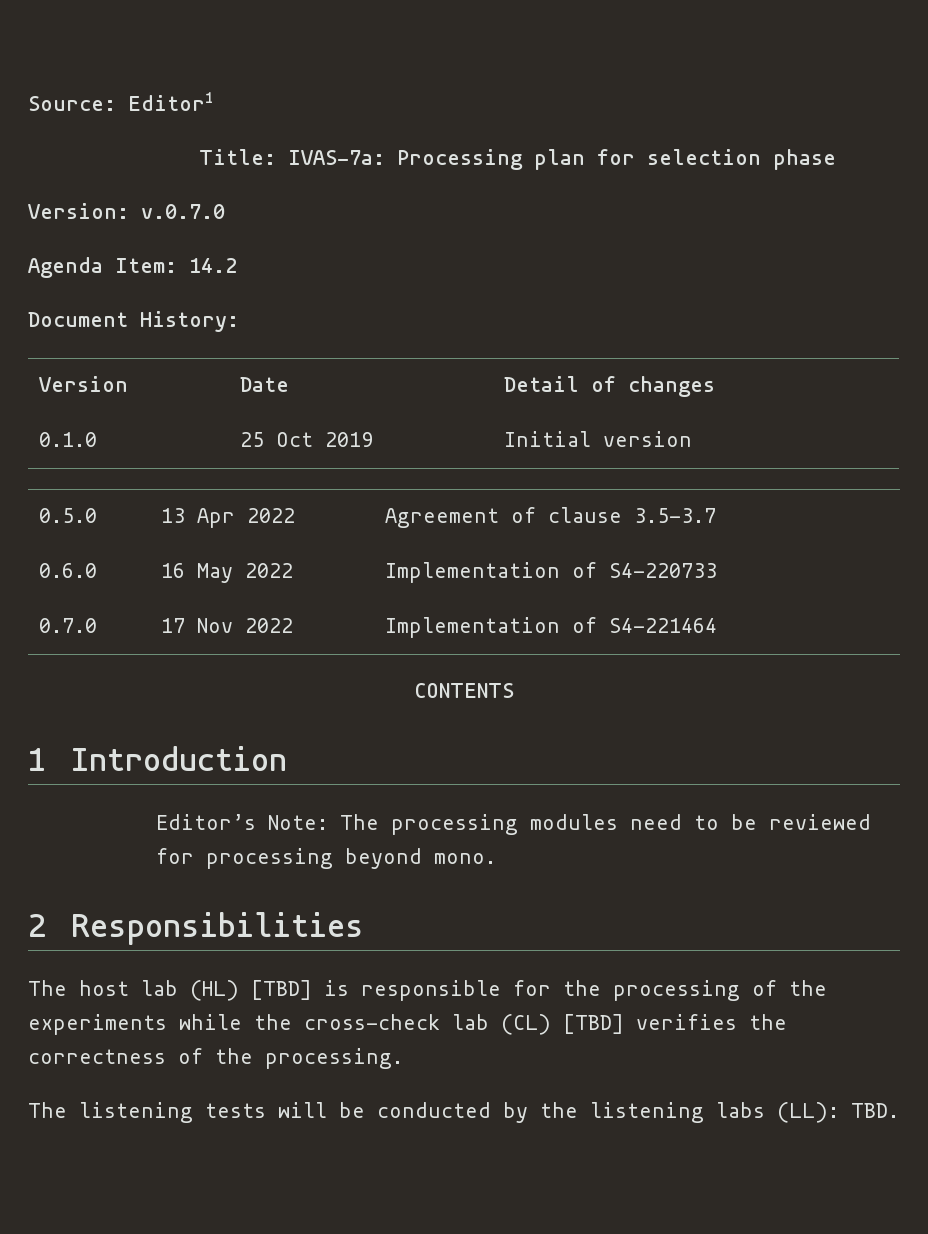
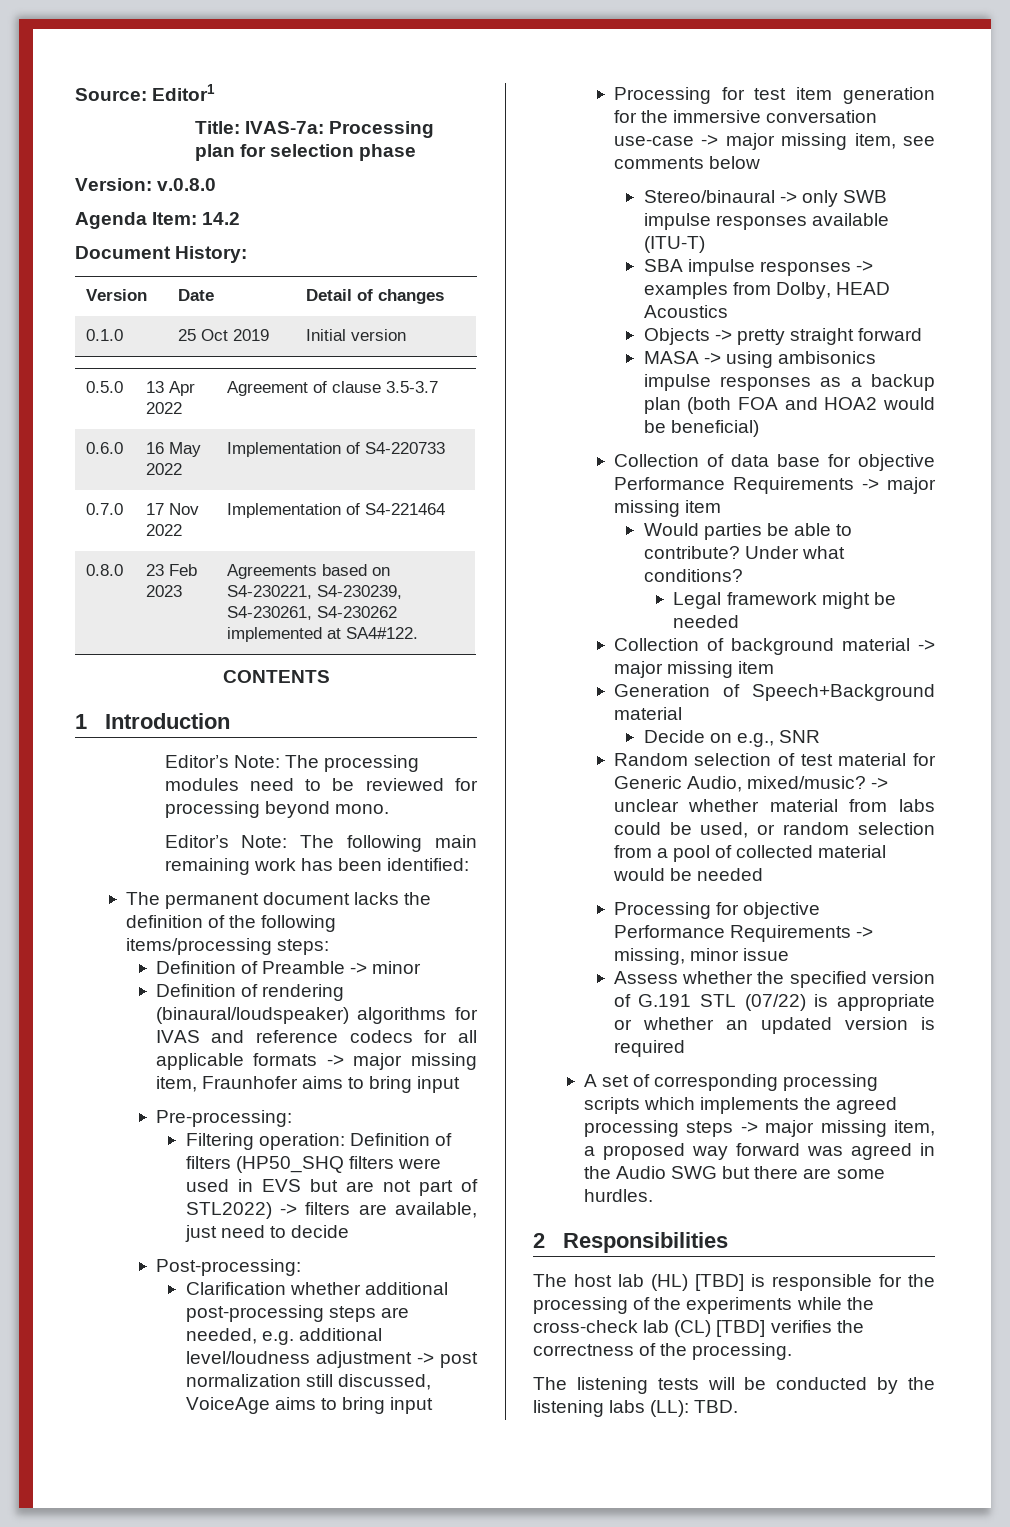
- Version: v.0.7.0
+ Version: v.0.8.0
+ 0.8.0 | 23 Feb 2023 | Agreements based on S4-230221, S4-230239, S4-230261, S4-230262 implemented at SA4#122.
+ Editor’s Note: The following main remaining work has been identified:
+ The permanent document lacks the definition of the following items/processing steps:
+ Definition of Preamble -> minor
+ Definition of rendering (binaural/loudspeaker) algorithms for IVAS and reference codecs for all applicable formats -> major missing item, Fraunhofer aims to bring input
+ Pre-processing:
+ Filtering operation: Definition of filters (HP50_SHQ filters were used in EVS but are not part of STL2022) -> filters are available, just need to decide
+ Post-processing:
+ Clarification whether additional post-processing steps are needed, e.g. additional level/loudness adjustment -> post normalization still discussed, VoiceAge aims to bring input
+ Processing for test item generation for the immersive conversation use-case -> major missing item, see comments below
+ Stereo/binaural -> only SWB impulse responses available (ITU-T)
+ SBA impulse responses -> examples from Dolby, HEAD Acoustics
+ Objects -> pretty straight forward
+ MASA -> using ambisonics impulse responses as a backup plan (both FOA and HOA2 would be beneficial)
+ Collection of data base for objective Performance Requirements -> major missing item
+ Would parties be able to contribute? Under what conditions?
+ Legal framework might be needed
+ Collection of background material -> major missing item
+ Generation of Speech+Background material
+ Decide on e.g., SNR
+ Random selection of test material for Generic Audio, mixed/music? -> unclear whether material from labs could be used, or random selection from a pool of collected material would be needed
+ Processing for objective Performance Requirements -> missing, minor issue
+ Assess whether the specified version of G.191 STL (07/22) is appropriate or whether an updated version is required
+ A set of corresponding processing scripts which implements the agreed processing steps -> major missing item, a proposed way forward was agreed in the Audio SWG but there are some hurdles.

